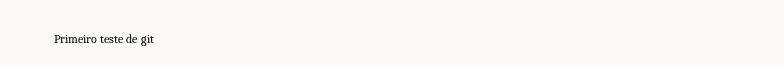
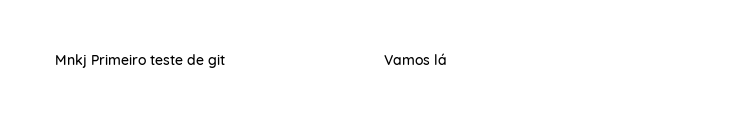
- Primeiro teste de git
+ Mnkj Primeiro teste de git
+ Vamos lá

